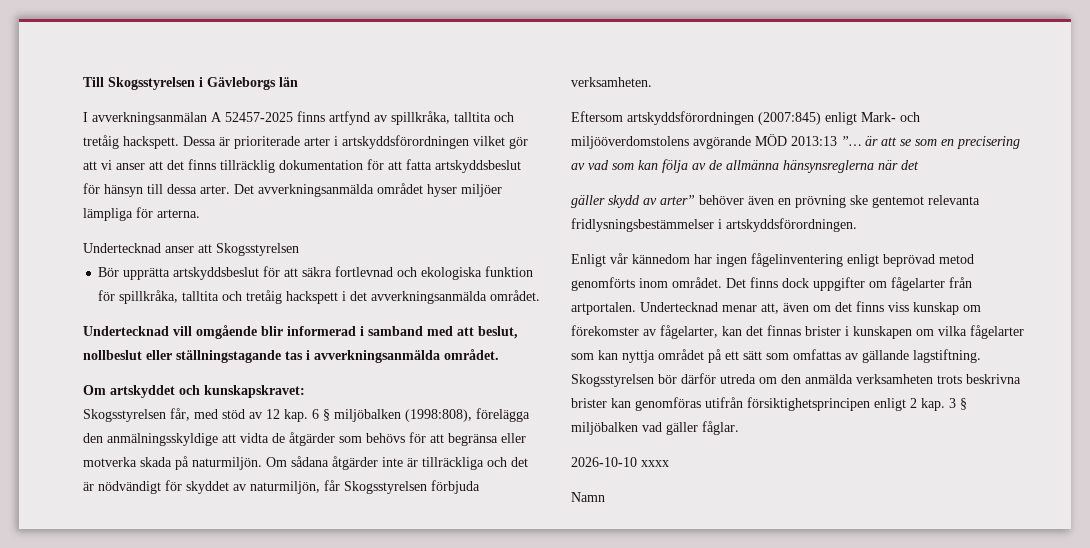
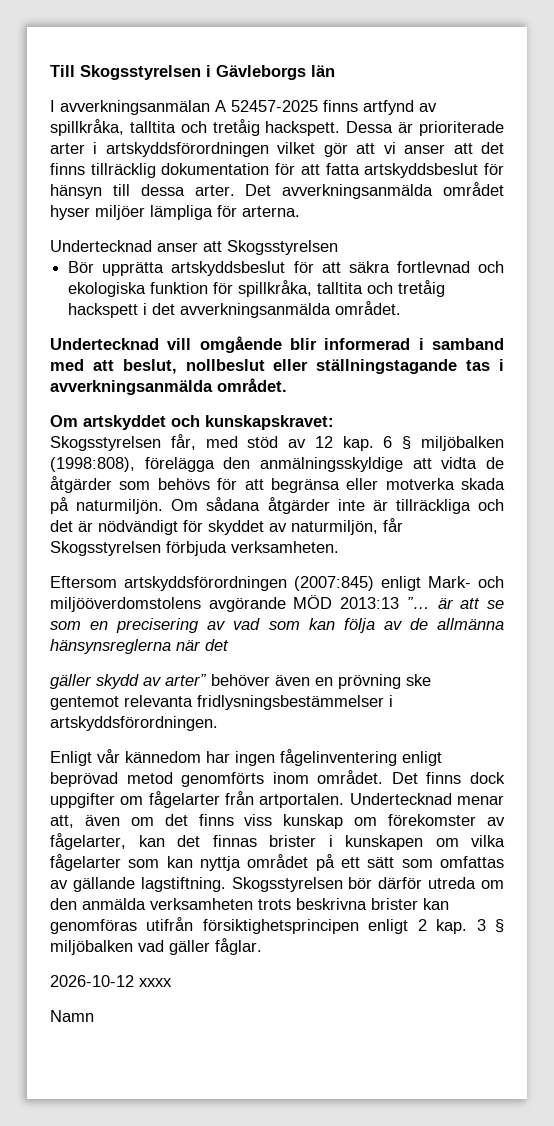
- 2026-10-10 xxxx
+ 2026-10-12 xxxx

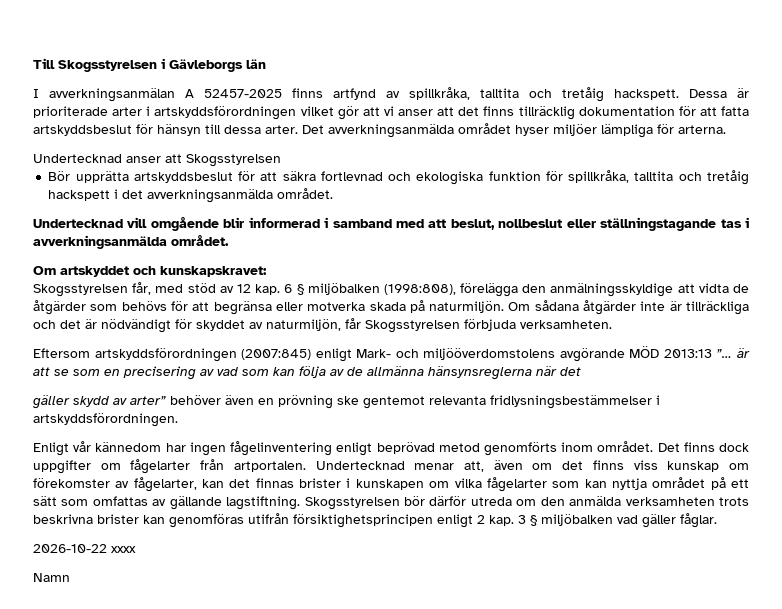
- 2026-10-12 xxxx
+ 2026-10-22 xxxx

